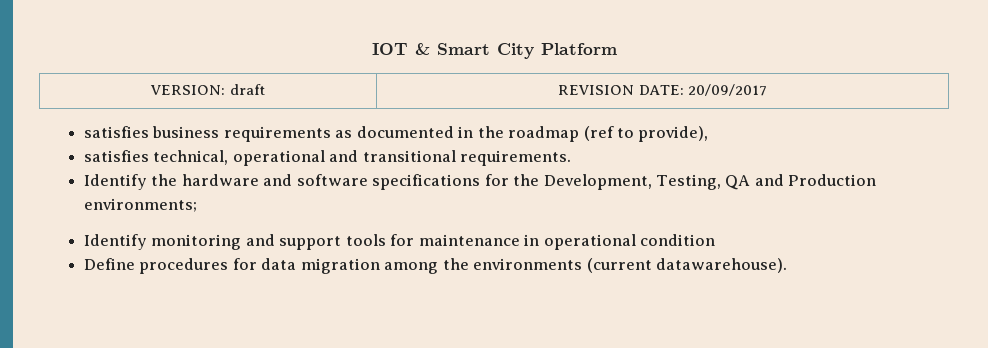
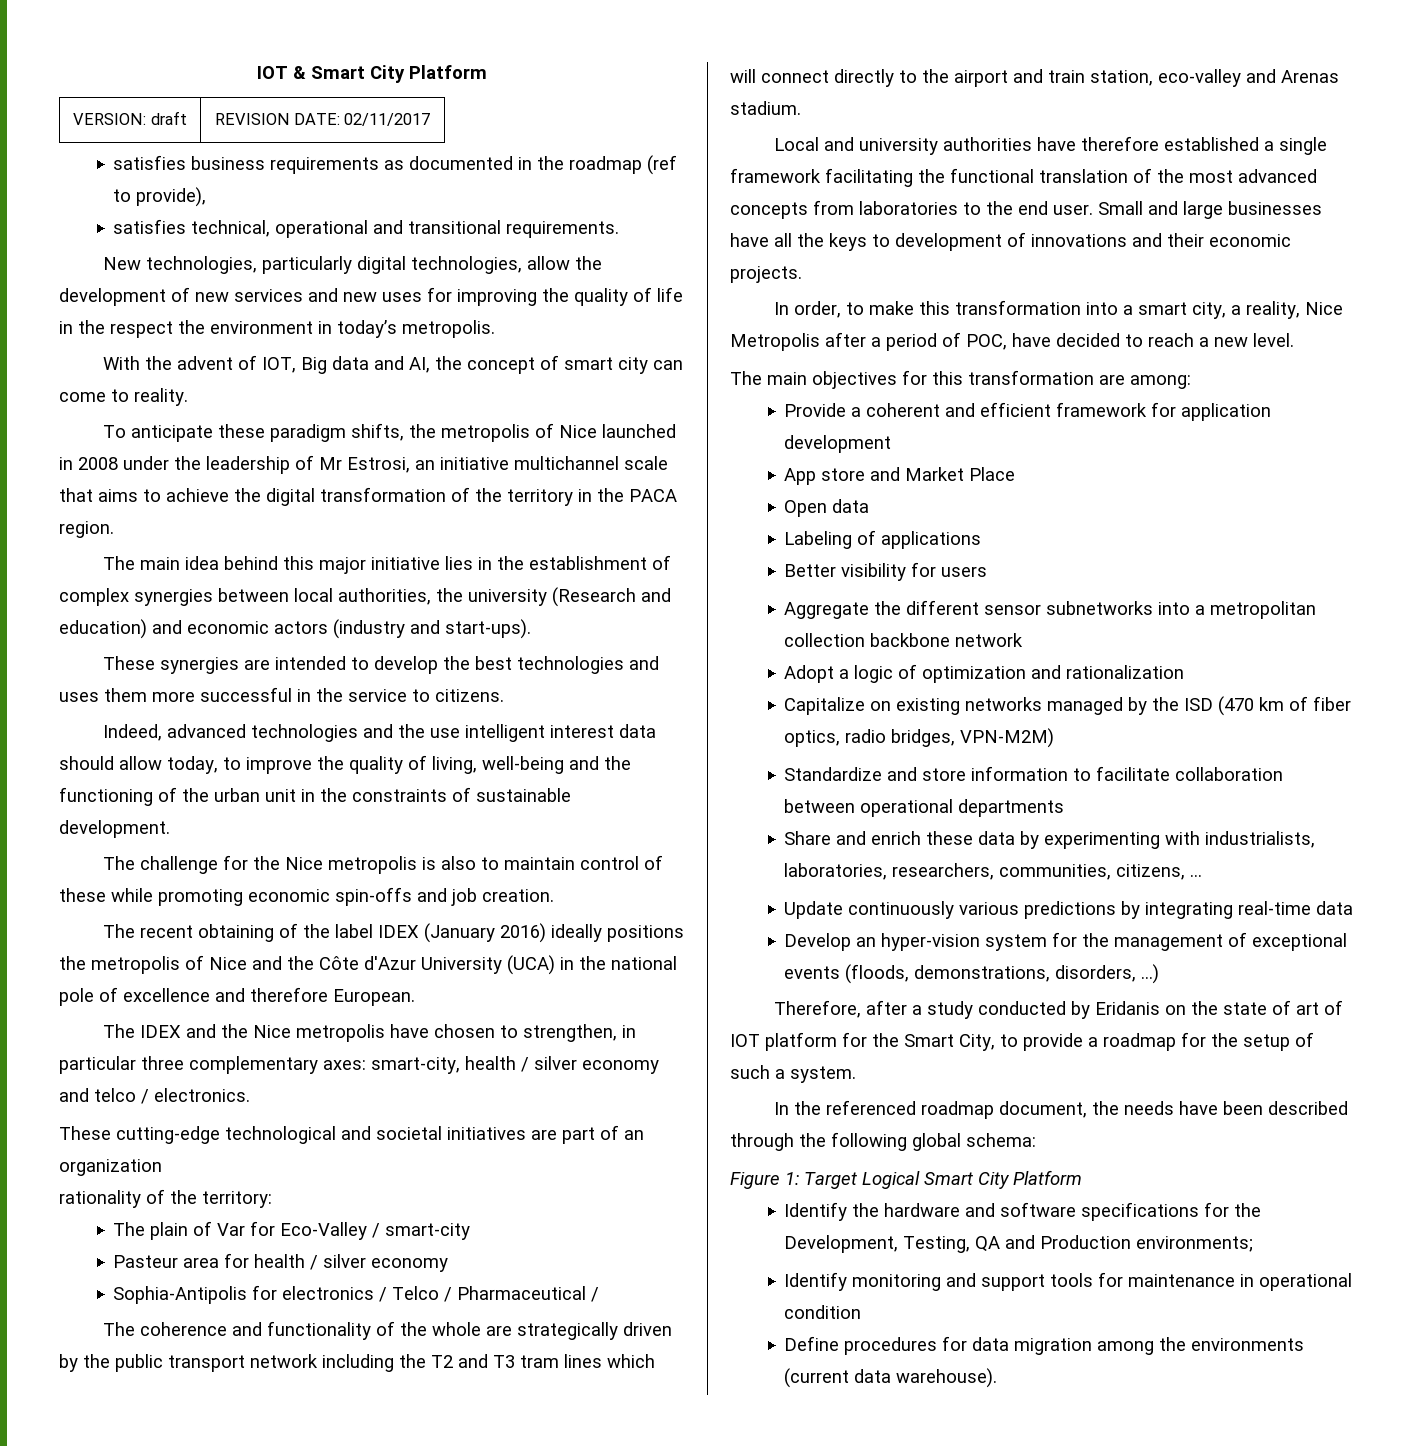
- VERSION: draft | REVISION DATE: 20/09/2017
+ VERSION: draft | REVISION DATE: 02/11/2017
+ New technologies, particularly digital technologies, allow the development of new services and new uses for improving the quality of life in the respect the environment in today’s metropolis.
+ With the advent of IOT, Big data and AI, the concept of smart city can come to reality.
+ To anticipate these paradigm shifts, the metropolis of Nice launched in 2008 under the leadership of Mr Estrosi, an initiative multichannel scale that aims to achieve the digital transformation of the territory in the PACA region.
+ The main idea behind this major initiative lies in the establishment of complex synergies between local authorities, the university (Research and education) and economic actors (industry and start-ups).
+ These synergies are intended to develop the best technologies and uses them more successful in the service to citizens.
+ Indeed, advanced technologies and the use intelligent interest data should allow today, to improve the quality of living, well-being and the functioning of the urban unit in the constraints of sustainable development.
+ The challenge for the Nice metropolis is also to maintain control of these while promoting economic spin-offs and job creation.
+ The recent obtaining of the label IDEX (January 2016) ideally positions the metropolis of Nice and the Côte d'Azur University (UCA) in the national pole of excellence and therefore European.
+ The IDEX and the Nice metropolis have chosen to strengthen, in particular three complementary axes: smart-city, health / silver economy and telco / electronics.
+ These cutting-edge technological and societal initiatives are part of an organization
+ rationality of the territory:
+ The plain of Var for Eco-Valley / smart-city
+ Pasteur area for health / silver economy
+ Sophia-Antipolis for electronics / Telco / Pharmaceutical /
+ The coherence and functionality of the whole are strategically driven by the public transport network including the T2 and T3 tram lines which will connect directly to the airport and train station, eco-valley and Arenas stadium.
+ Local and university authorities have therefore established a single framework facilitating the functional translation of the most advanced concepts from laboratories to the end user. Small and large businesses have all the keys to development of innovations and their economic projects.
+ In order, to make this transformation into a smart city, a reality, Nice Metropolis after a period of POC, have decided to reach a new level.
+ The main objectives for this transformation are among:
+ Provide a coherent and efficient framework for application development
+ App store and Market Place
+ Open data
+ Labeling of applications
+ Better visibility for users
+ Aggregate the different sensor subnetworks into a metropolitan collection backbone network
+ Adopt a logic of optimization and rationalization
+ Capitalize on existing networks managed by the ISD (470 km of fiber optics, radio bridges, VPN-M2M)
+ Standardize and store information to facilitate collaboration between operational departments
+ Share and enrich these data by experimenting with industrialists, laboratories, researchers, communities, citizens, ...
+ Update continuously various predictions by integrating real-time data
+ Develop an hyper-vision system for the management of exceptional events (floods, demonstrations, disorders, ...)
+ Therefore, after a study conducted by Eridanis on the state of art of IOT platform for the Smart City, to provide a roadmap for the setup of such a system.
+ In the referenced roadmap document, the needs have been described through the following global schema:
+ Figure 1: Target Logical Smart City Platform
- Define procedures for data migration among the environments (current datawarehouse).
+ Define procedures for data migration among the environments (current data warehouse).

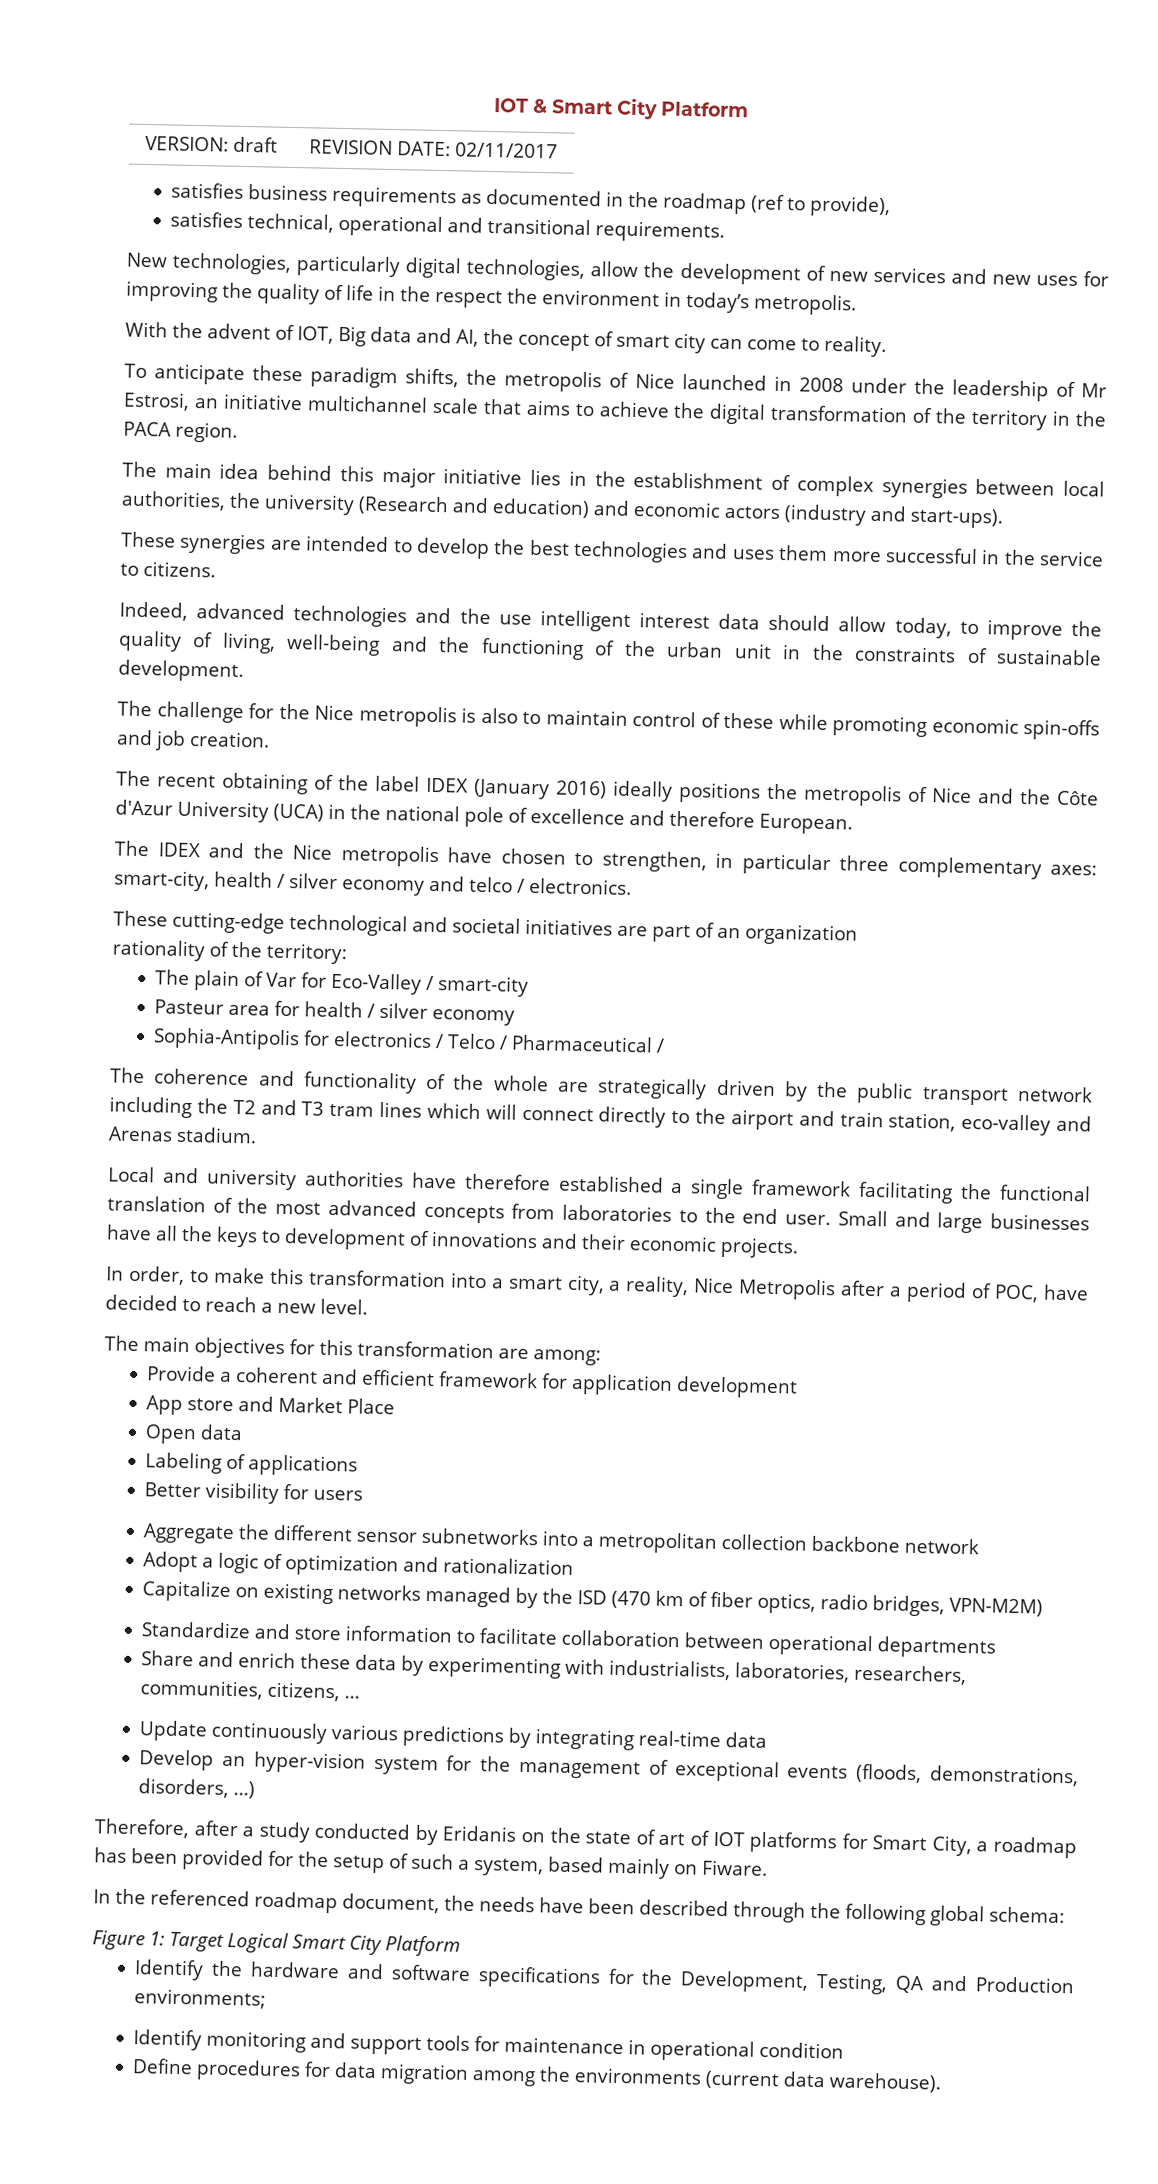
- Therefore, after a study conducted by Eridanis on the state of art of IOT platform for the Smart City, to provide a roadmap for the setup of such a system.
+ Therefore, after a study conducted by Eridanis on the state of art of IOT platforms for Smart City, a roadmap has been provided for the setup of such a system, based mainly on Fiware.

